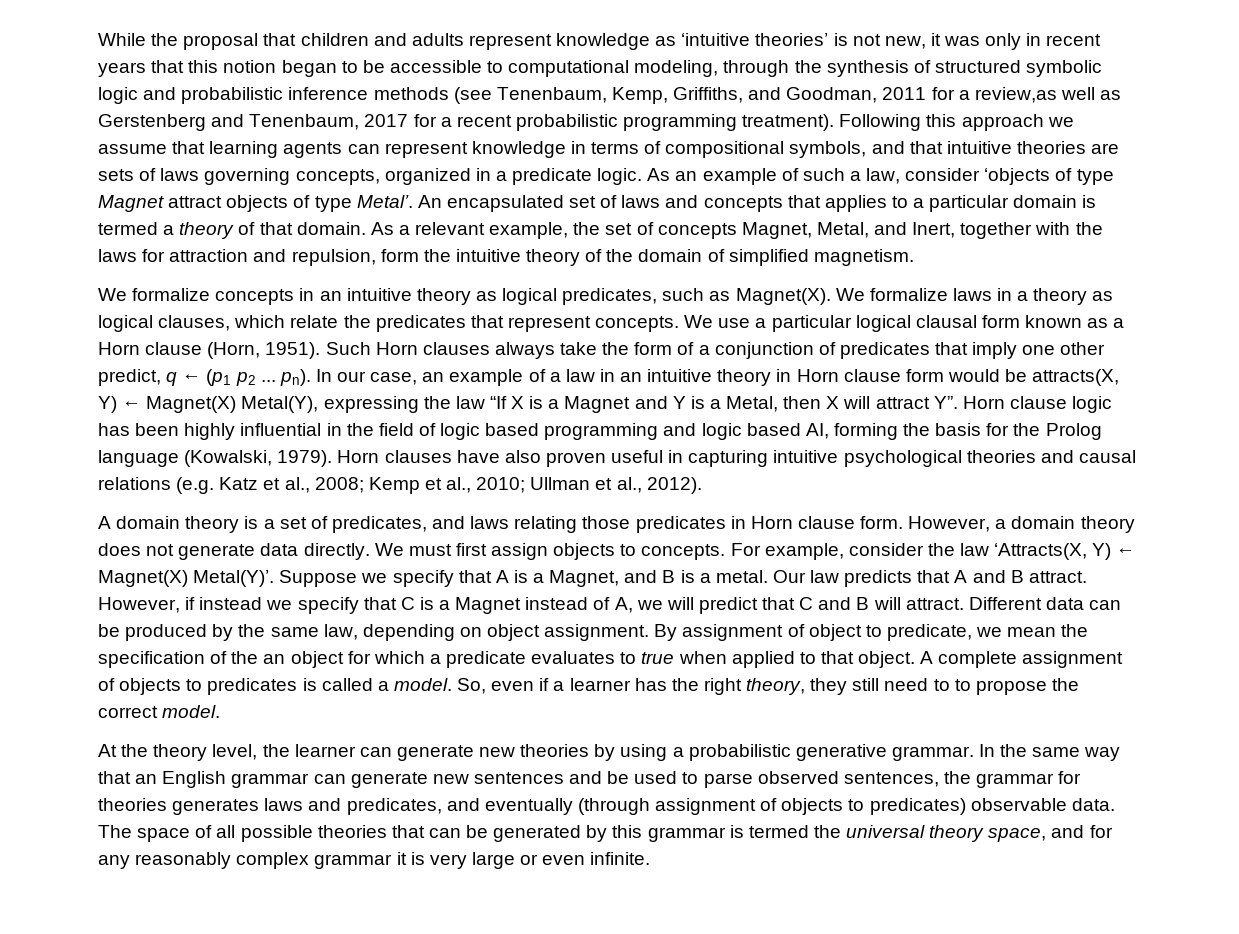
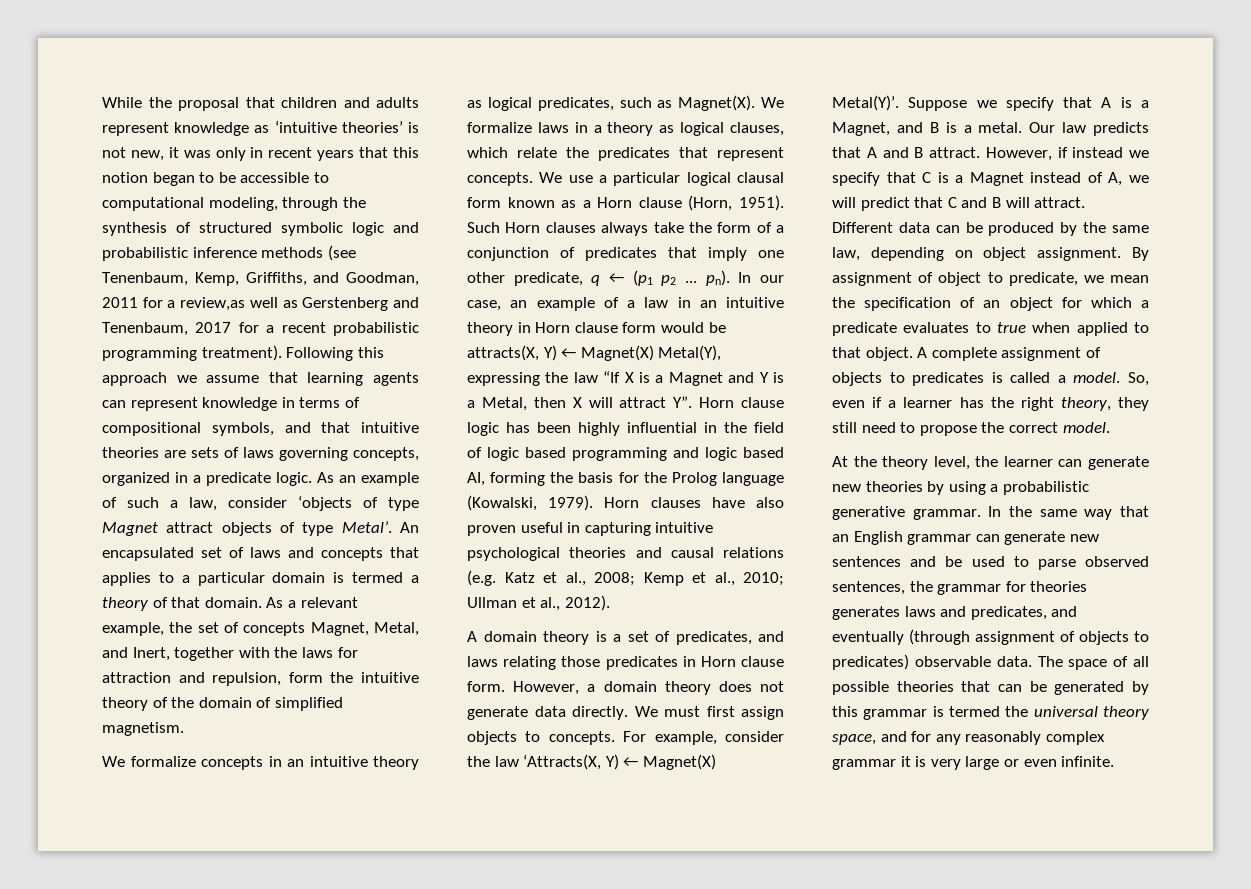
- Such Horn clauses always take the form of a conjunction of predicates that imply one other predict, q ← (p1 p2 ... pn).
+ Such Horn clauses always take the form of a conjunction of predicates that imply one other predicate, q ← (p1 p2 ... pn).
- By assignment of object to predicate, we mean the specification of the an object for which a predicate evaluates to true when applied to that object.
+ By assignment of object to predicate, we mean the specification of an object for which a predicate evaluates to true when applied to that object.
- So, even if a learner has the right theory, they still need to to propose the correct model.
+ So, even if a learner has the right theory, they still need to propose the correct model.

